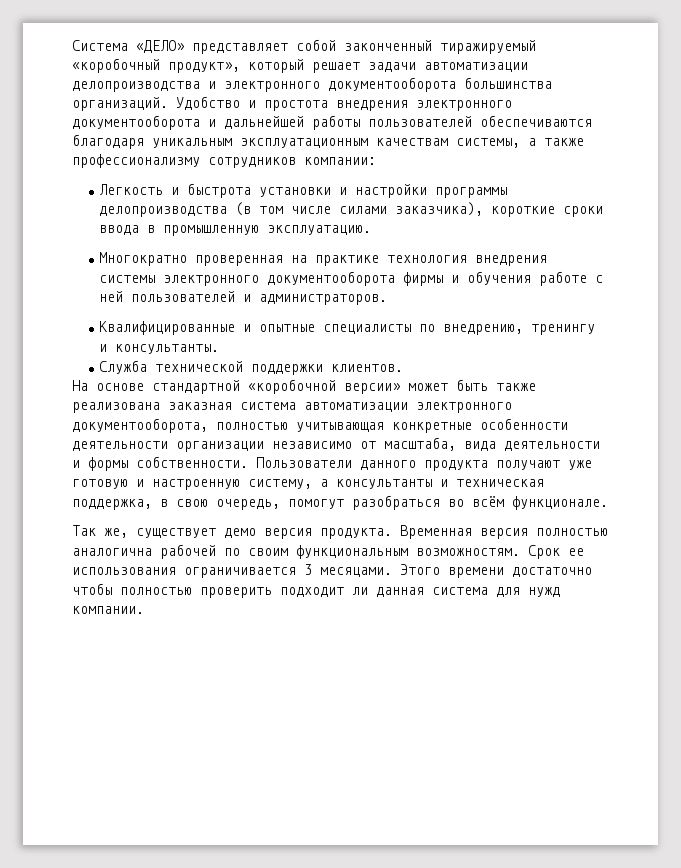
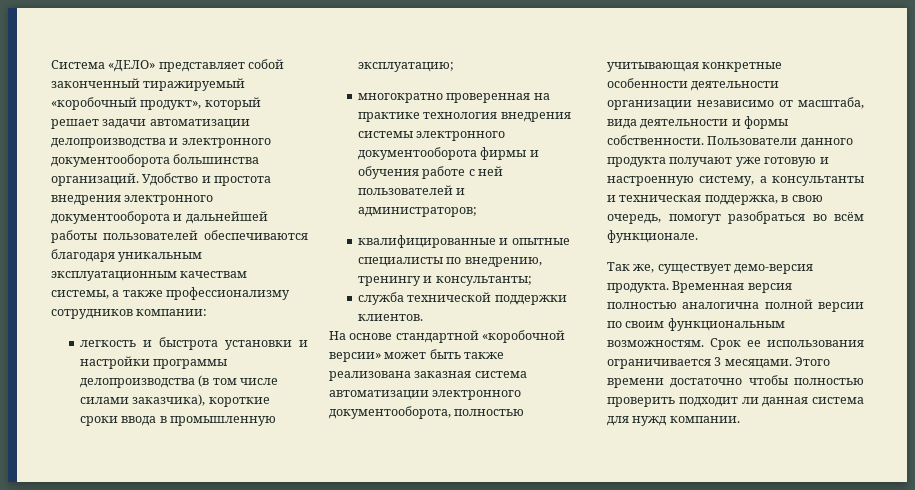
- Легкость и быстрота установки и настройки программы делопроизводства (в том числе силами заказчика), короткие сроки ввода в промышленную эксплуатацию.
- Многократно проверенная на практике технология внедрения системы электронного документооборота фирмы и обучения работе с ней пользователей и администраторов.
- Квалифицированные и опытные специалисты по внедрению, тренингу и консультанты.
- Служба технической поддержки клиентов.
+ легкость и быстрота установки и настройки программы делопроизводства (в том числе силами заказчика), короткие сроки ввода в промышленную эксплуатацию;
+ многократно проверенная на практике технология внедрения системы электронного документооборота фирмы и обучения работе с ней пользователей и администраторов;
+ квалифицированные и опытные специалисты по внедрению, тренингу и консультанты;
+ служба технической поддержки клиентов.
- Так же, существует демо версия продукта.
+ Так же, существует демо-версия продукта.
- Временная версия полностью аналогична рабочей по своим функциональным возможностям.
+ Временная версия полностью аналогична полной версии по своим функциональным возможностям.

